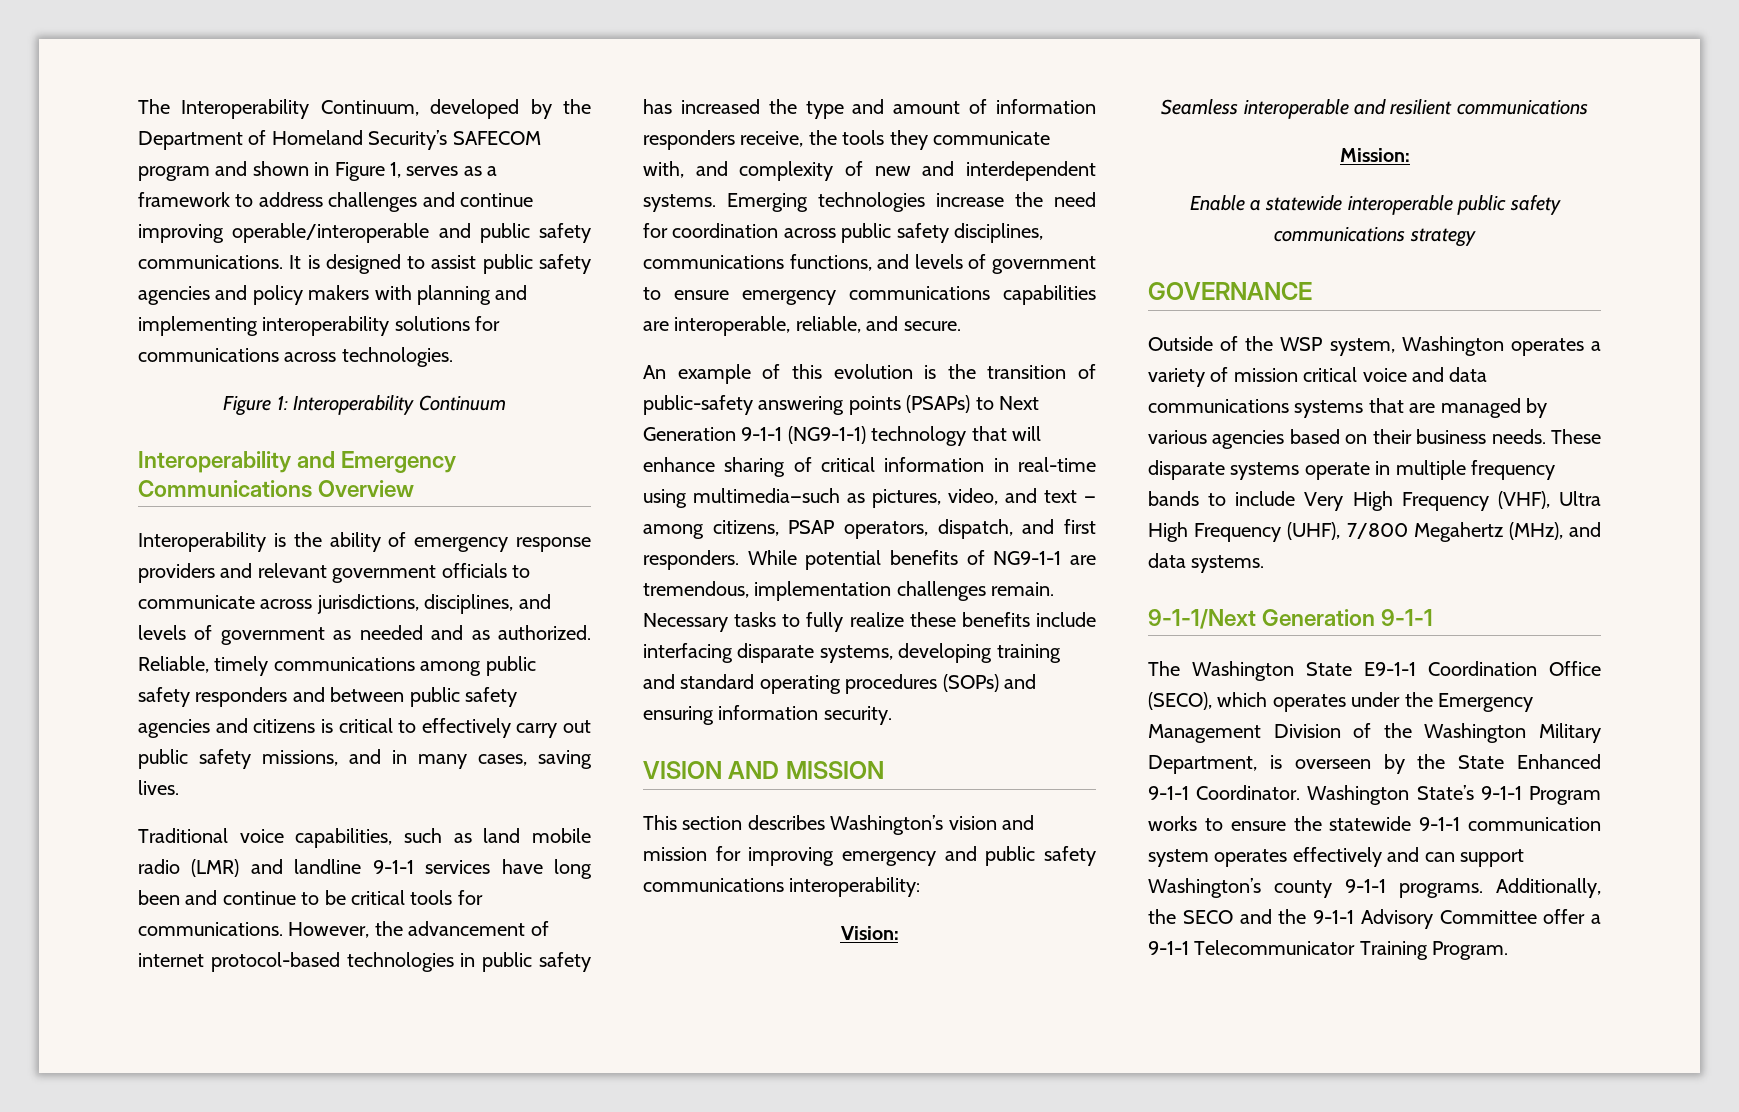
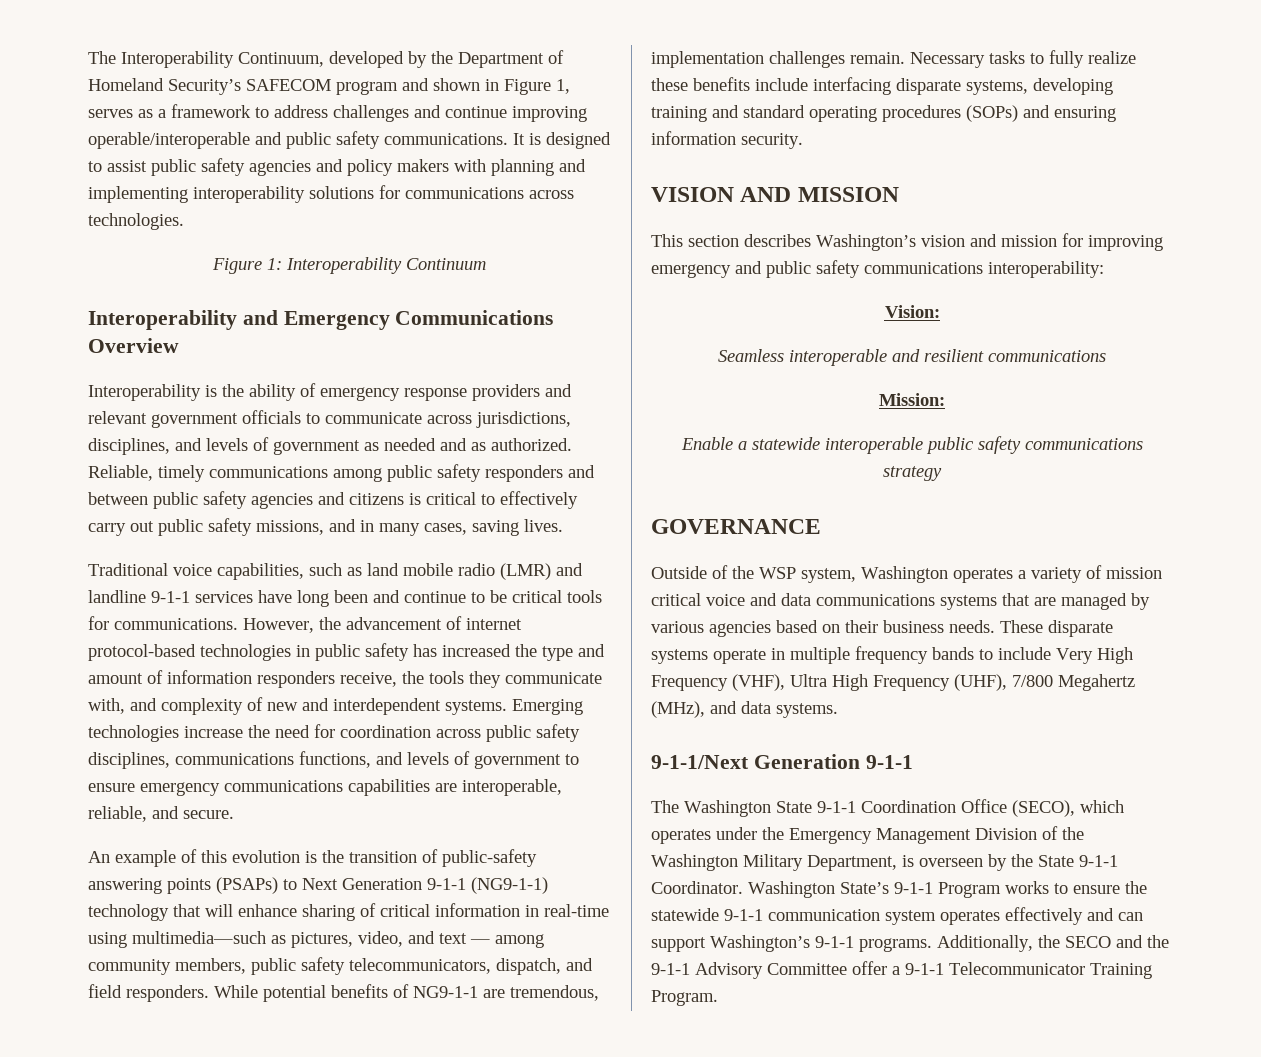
- An example of this evolution is the transition of public-safety answering points (PSAPs) to Next Generation 9-1-1 (NG9-1-1) technology that will enhance sharing of critical information in real-time using multimedia—such as pictures, video, and text — among citizens, PSAP operators, dispatch, and first responders.
+ An example of this evolution is the transition of public-safety answering points (PSAPs) to Next Generation 9-1-1 (NG9-1-1) technology that will enhance sharing of critical information in real-time using multimedia—such as pictures, video, and text — among community members, public safety telecommunicators, dispatch, and field responders.
- The Washington State E9-1-1 Coordination Office (SECO), which operates under the Emergency Management Division of the Washington Military Department, is overseen by the State Enhanced 9-1-1 Coordinator.
+ The Washington State 9-1-1 Coordination Office (SECO), which operates under the Emergency Management Division of the Washington Military Department, is overseen by the State 9-1-1 Coordinator.
- Washington State’s 9-1-1 Program works to ensure the statewide 9-1-1 communication system operates effectively and can support Washington’s county 9-1-1 programs.
+ Washington State’s 9-1-1 Program works to ensure the statewide 9-1-1 communication system operates effectively and can support Washington’s 9-1-1 programs.

